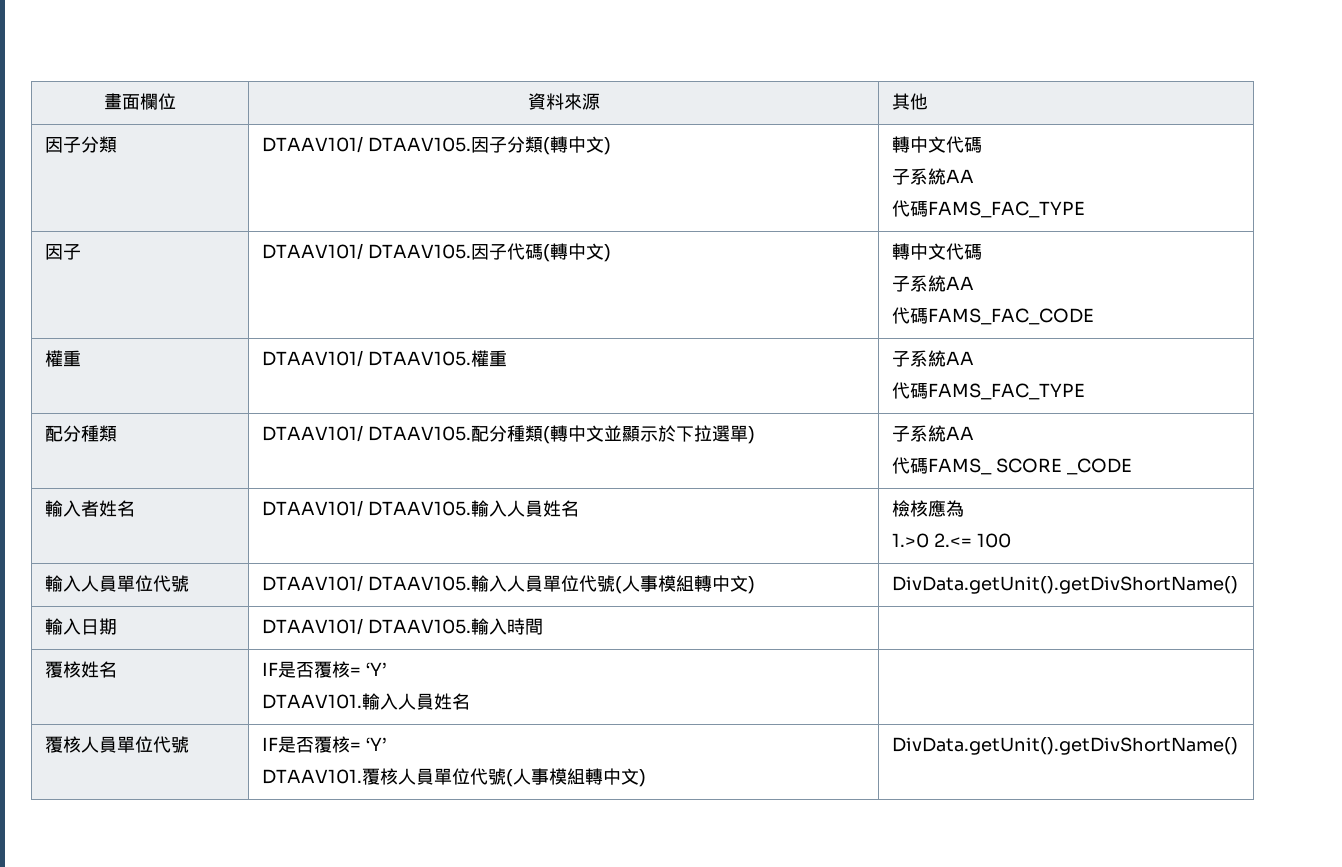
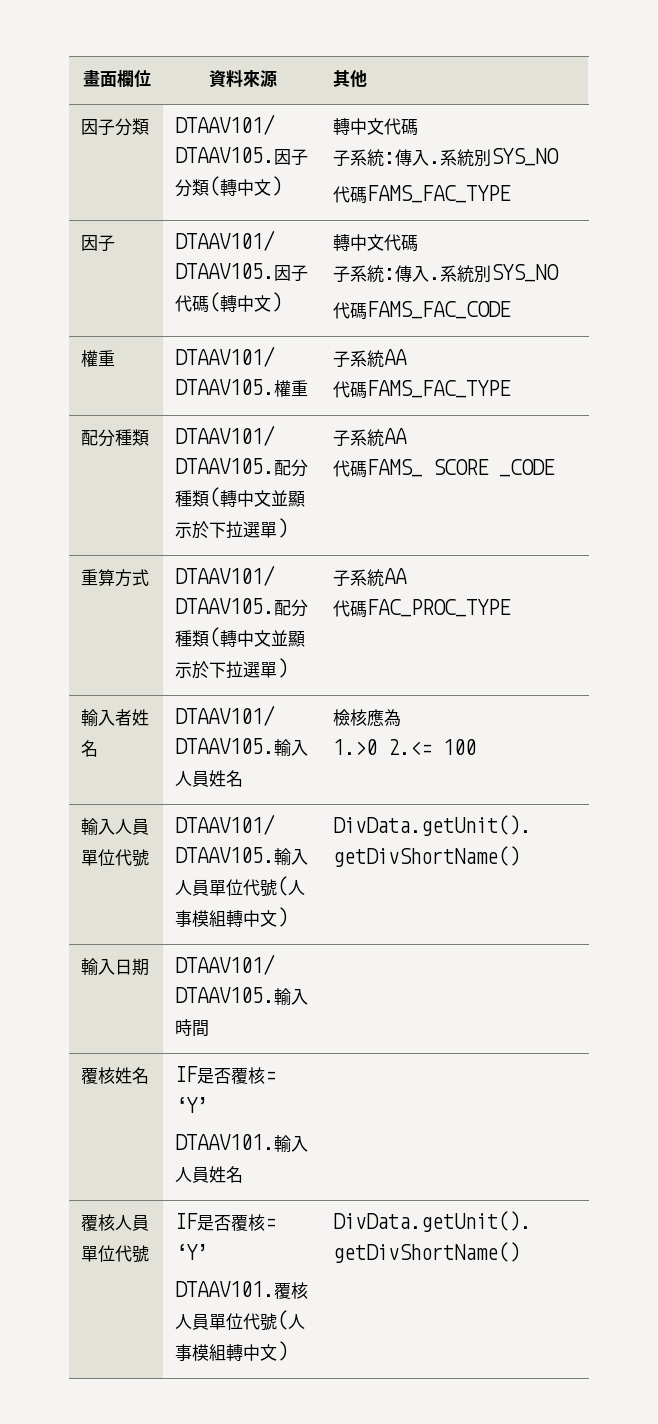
  因子分類 | DTAAV101/ DTAAV105.因子分類(轉中文) | 轉中文代碼
- 子系統AA
+ 子系統:傳入.系統別SYS_NO
  因子 | DTAAV101/ DTAAV105.因子代碼(轉中文) | 轉中文代碼
- 子系統AA
+ 子系統:傳入.系統別SYS_NO
+ 重算方式 | DTAAV101/ DTAAV105.配分種類(轉中文並顯示於下拉選單) | 子系統AA
+ 代碼FAC_PROC_TYPE

